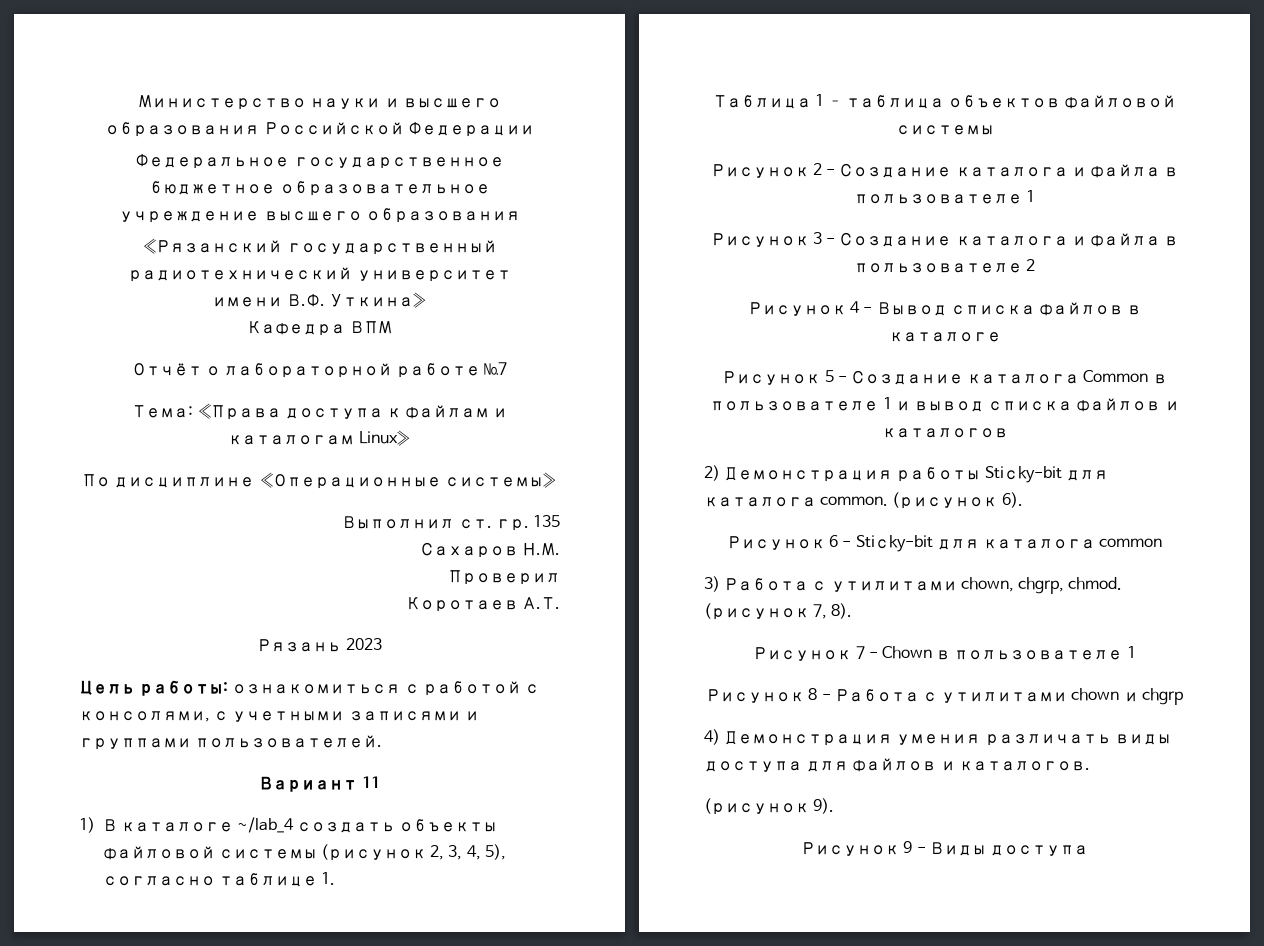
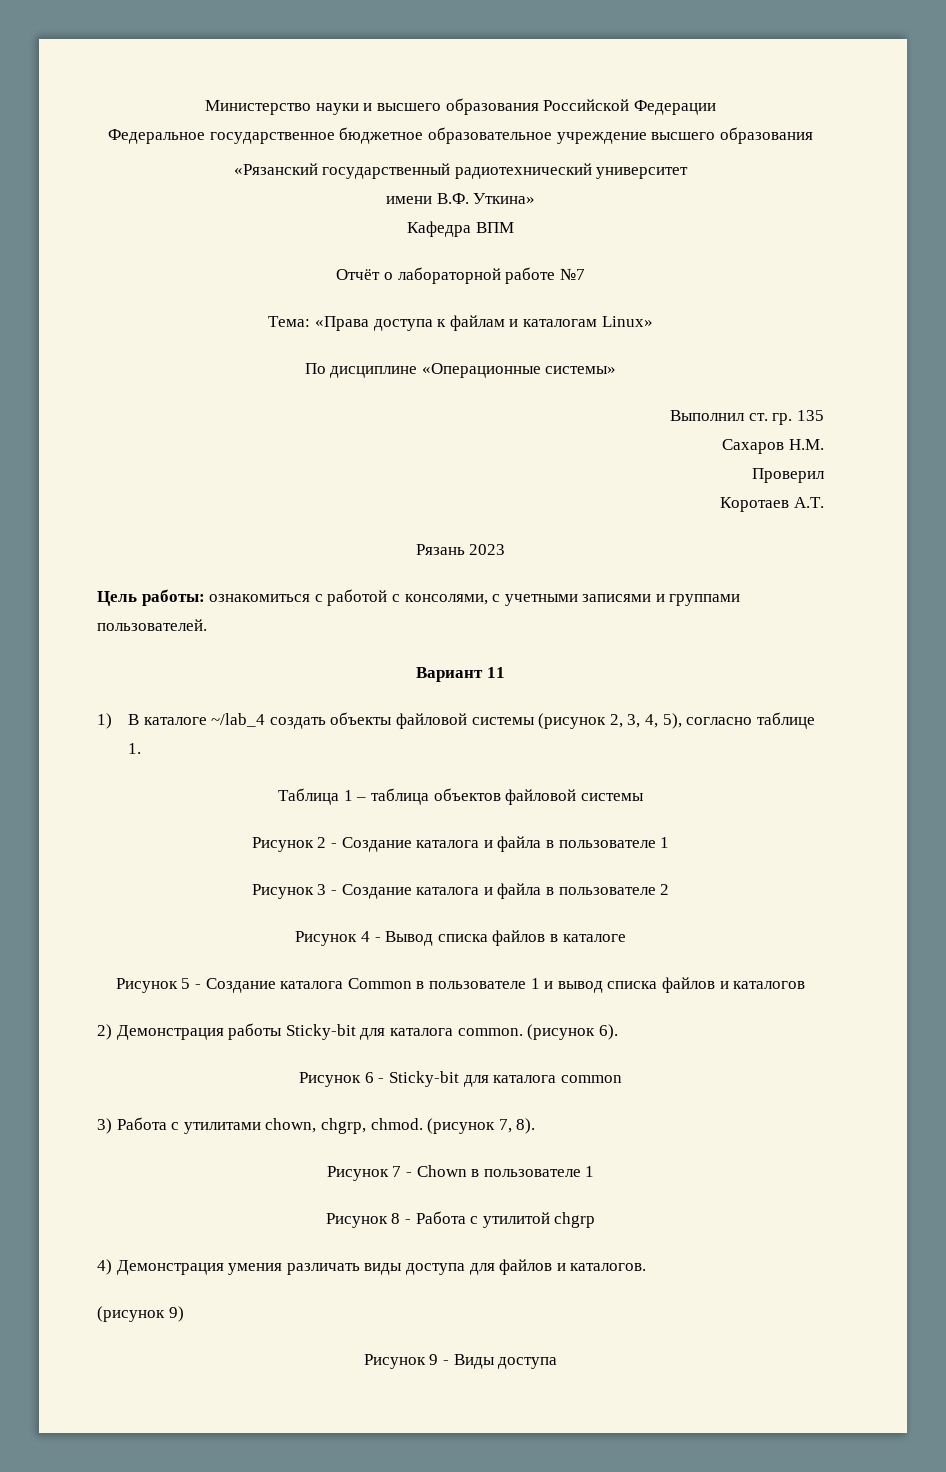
- Рисунок 8 - Работа с утилитами chown и chgrp
+ Рисунок 8 - Работа с утилитой chgrp
- (рисунок 9).
+ (рисунок 9)

